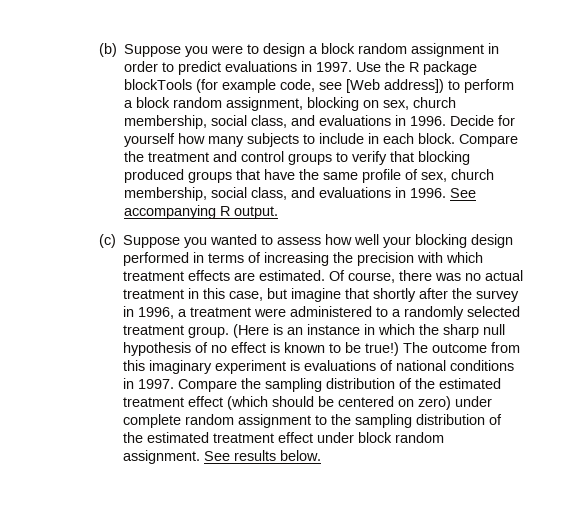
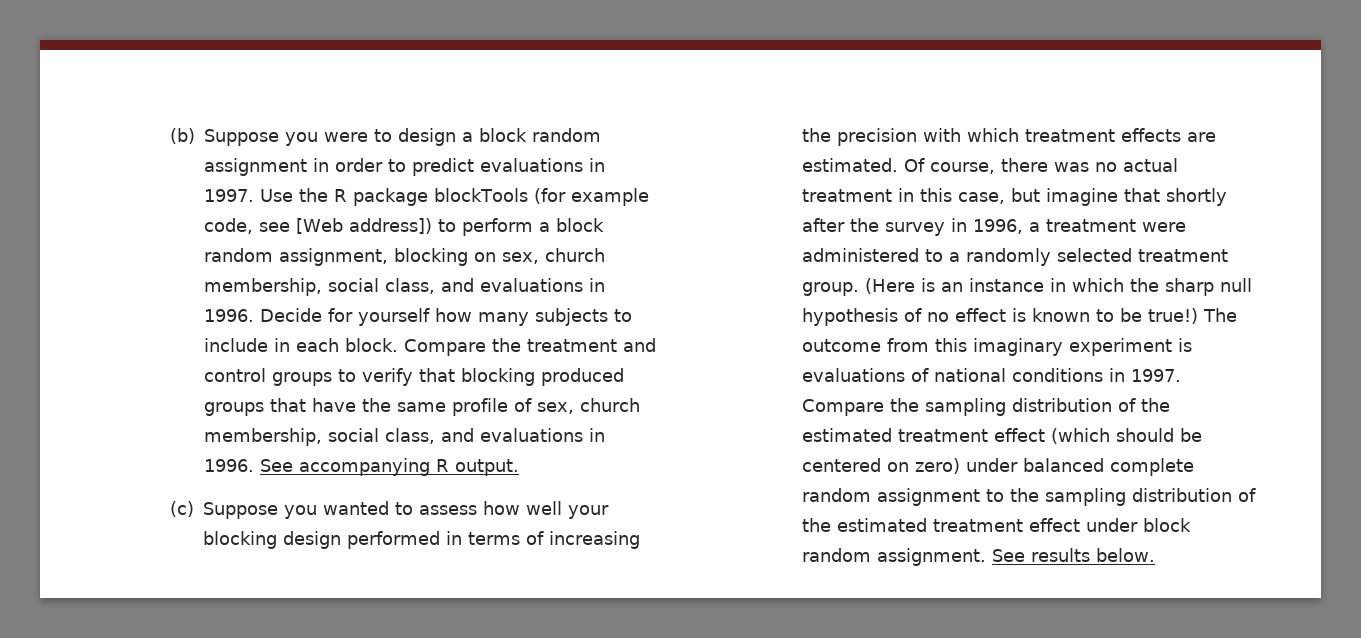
- Compare the sampling distribution of the estimated treatment effect (which should be centered on zero) under complete random assignment to the sampling distribution of the estimated treatment effect under block random assignment.
+ Compare the sampling distribution of the estimated treatment effect (which should be centered on zero) under balanced complete random assignment to the sampling distribution of the estimated treatment effect under block random assignment.

